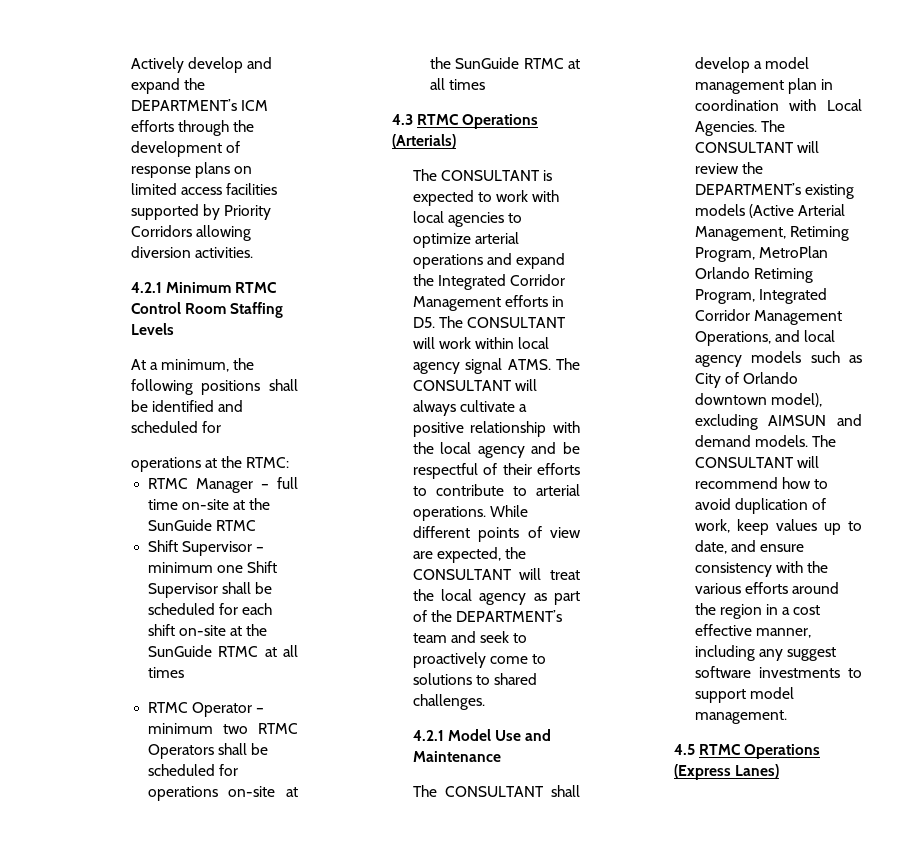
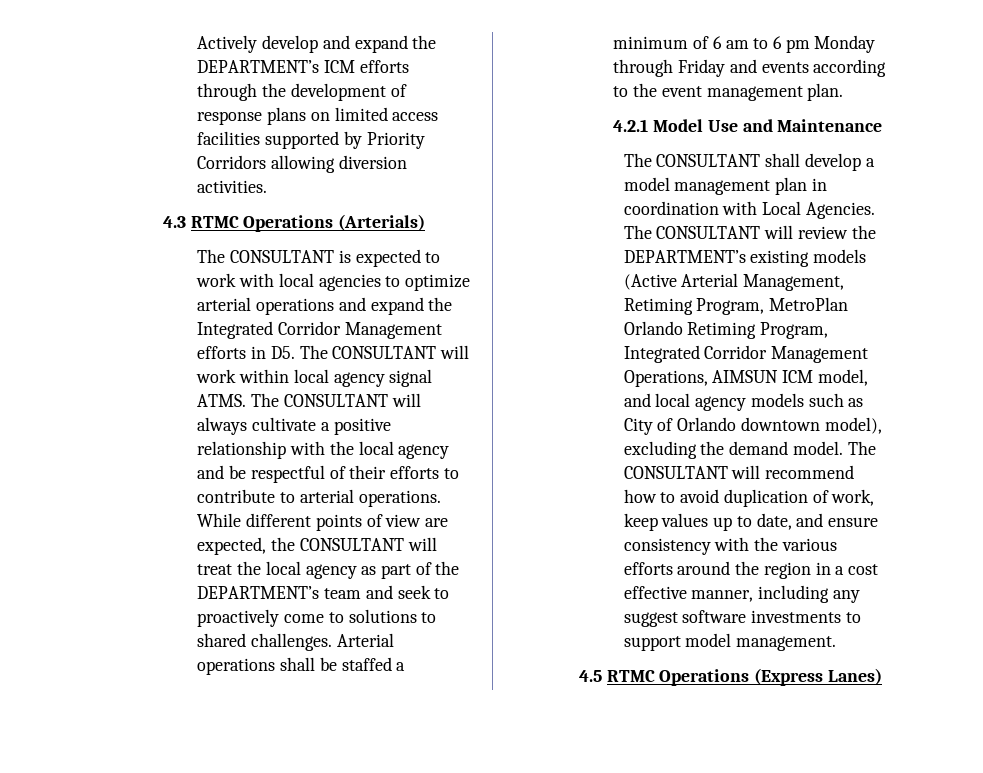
- 4.2.1 Minimum RTMC Control Room Staffing Levels
- At a minimum, the following positions shall be identified and scheduled for
- operations at the RTMC:
- RTMC Manager – full time on-site at the SunGuide RTMC
- Shift Supervisor – minimum one Shift Supervisor shall be scheduled for each shift on-site at the SunGuide RTMC at all times
- RTMC Operator – minimum two RTMC Operators shall be scheduled for operations on-site at the SunGuide RTMC at all times
+ Arterial operations shall be staffed a minimum of 6 am to 6 pm Monday through Friday and events according to the event management plan.
- The CONSULTANT will review the DEPARTMENT’s existing models (Active Arterial Management, Retiming Program, MetroPlan Orlando Retiming Program, Integrated Corridor Management Operations, and local agency models such as City of Orlando downtown model), excluding AIMSUN and demand models.
+ The CONSULTANT will review the DEPARTMENT’s existing models (Active Arterial Management, Retiming Program, MetroPlan Orlando Retiming Program, Integrated Corridor Management Operations, AIMSUN ICM model, and local agency models such as City of Orlando downtown model), excluding the demand model.

